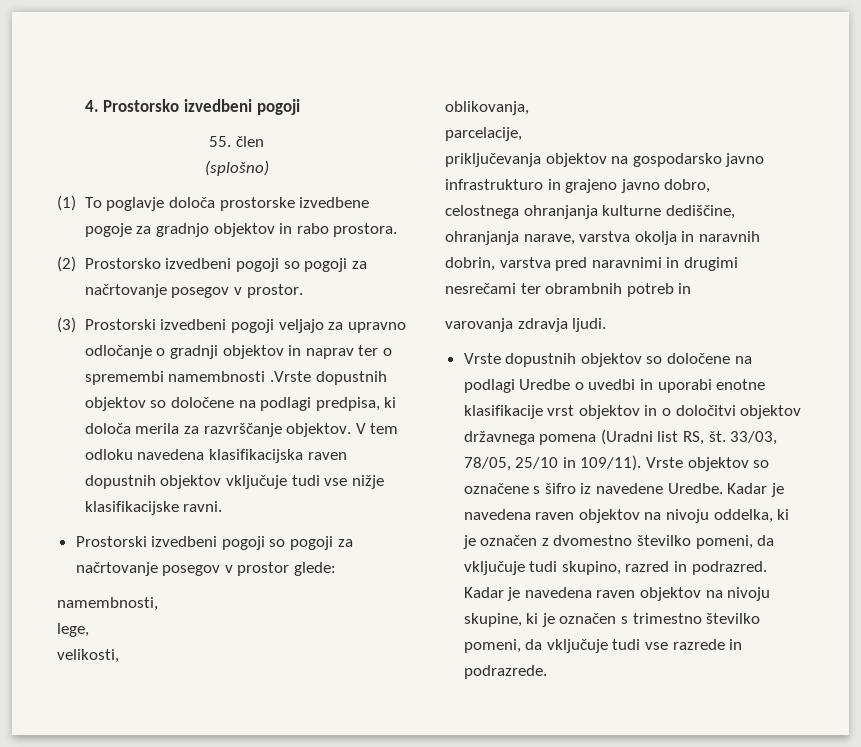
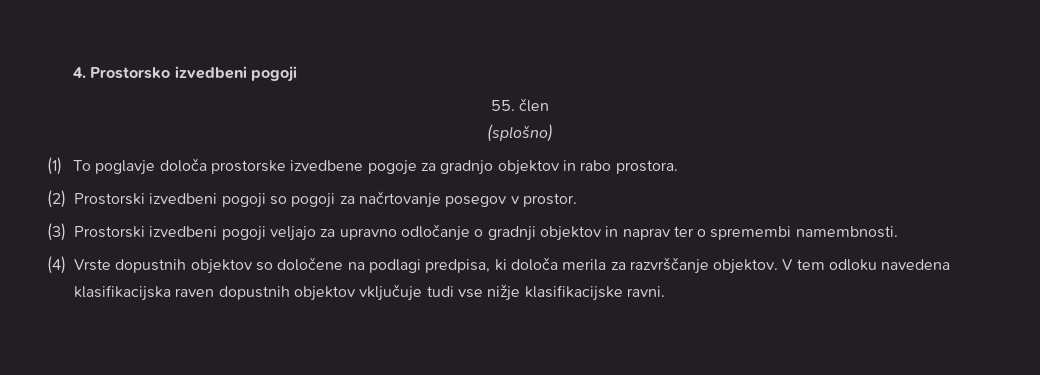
- (2) Prostorsko izvedbeni pogoji so pogoji za načrtovanje posegov v prostor.
+ (2) Prostorski izvedbeni pogoji so pogoji za načrtovanje posegov v prostor.
- (3) Prostorski izvedbeni pogoji veljajo za upravno odločanje o gradnji objektov in naprav ter o spremembi namembnosti .Vrste dopustnih objektov so določene na podlagi predpisa, ki določa merila za razvrščanje objektov.
+ (3) Prostorski izvedbeni pogoji veljajo za upravno odločanje o gradnji objektov in naprav ter o spremembi namembnosti.
+ (4) Vrste dopustnih objektov so določene na podlagi predpisa, ki določa merila za razvrščanje objektov.
- Prostorski izvedbeni pogoji so pogoji za načrtovanje posegov v prostor glede:
- namembnosti,
- lege,
- velikosti,
- oblikovanja,
- parcelacije,
- priključevanja objektov na gospodarsko javno infrastrukturo in grajeno javno dobro,
- celostnega ohranjanja kulturne dediščine, ohranjanja narave, varstva okolja in naravnih dobrin, varstva pred naravnimi in drugimi nesrečami ter obrambnih potreb in
- varovanja zdravja ljudi.
- Vrste dopustnih objektov so določene na podlagi Uredbe o uvedbi in uporabi enotne klasifikacije vrst objektov in o določitvi objektov državnega pomena (Uradni list RS, št. 33/03, 78/05, 25/10 in 109/11). Vrste objektov so označene s šifro iz navedene Uredbe. Kadar je navedena raven objektov na nivoju oddelka, ki je označen z dvomestno številko pomeni, da vključuje tudi skupino, razred in podrazred. Kadar je navedena raven objektov na nivoju skupine, ki je označen s trimestno številko pomeni, da vključuje tudi vse razrede in podrazrede.

